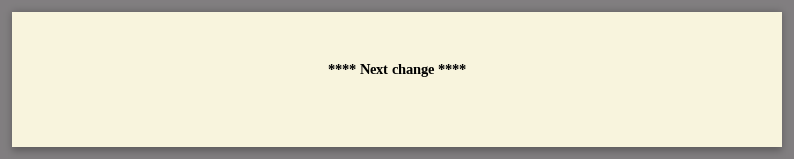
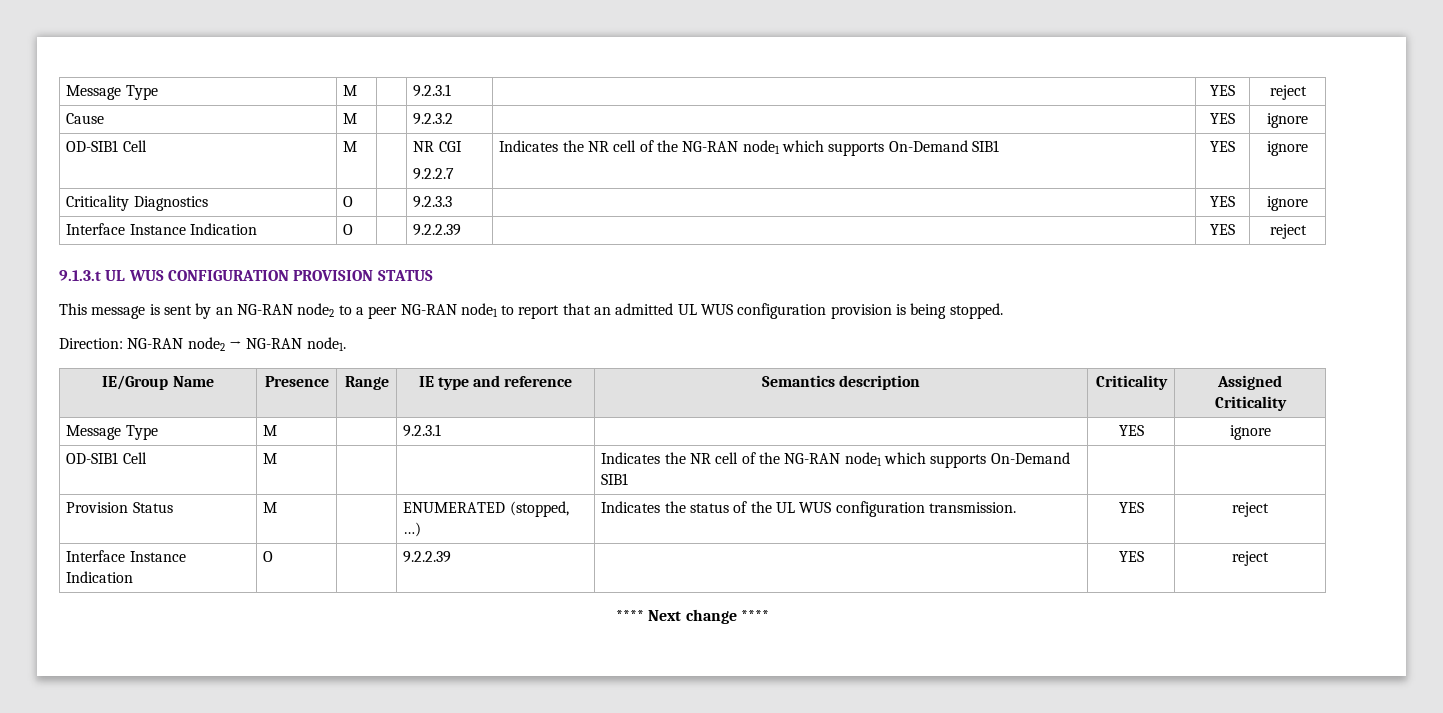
+ Message Type | M | | 9.2.3.1 | | YES | reject
+ Cause | M | | 9.2.3.2 | | YES | ignore
+ OD-SIB1 Cell | M | | NR CGI
+ 9.2.2.7 | Indicates the NR cell of the NG-RAN node1 which supports On-Demand SIB1 | YES | ignore
+ Criticality Diagnostics | O | | 9.2.3.3 | | YES | ignore
+ Interface Instance Indication | O | | 9.2.2.39 | | YES | reject
+ 9.1.3.t UL WUS CONFIGURATION PROVISION STATUS
+ This message is sent by an NG-RAN node2 to a peer NG-RAN node1 to report that an admitted UL WUS configuration provision is being stopped.
+ Direction: NG-RAN node2 → NG-RAN node1.
+ IE/Group Name | Presence | Range | IE type and reference | Semantics description | Criticality | Assigned Criticality
+ Message Type | M | | 9.2.3.1 | | YES | ignore
+ OD-SIB1 Cell | M | | | Indicates the NR cell of the NG-RAN node1 which supports On-Demand SIB1 | |
+ Provision Status | M | | ENUMERATED (stopped, …) | Indicates the status of the UL WUS configuration transmission. | YES | reject
+ Interface Instance Indication | O | | 9.2.2.39 | | YES | reject

